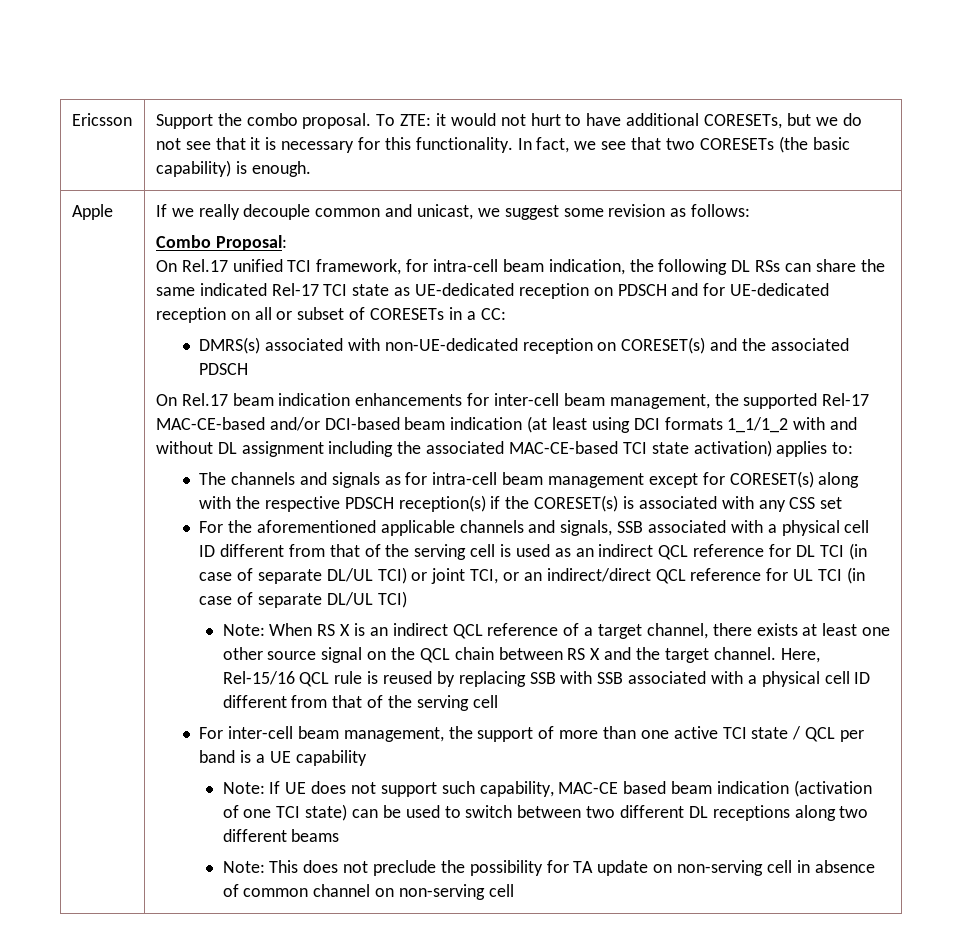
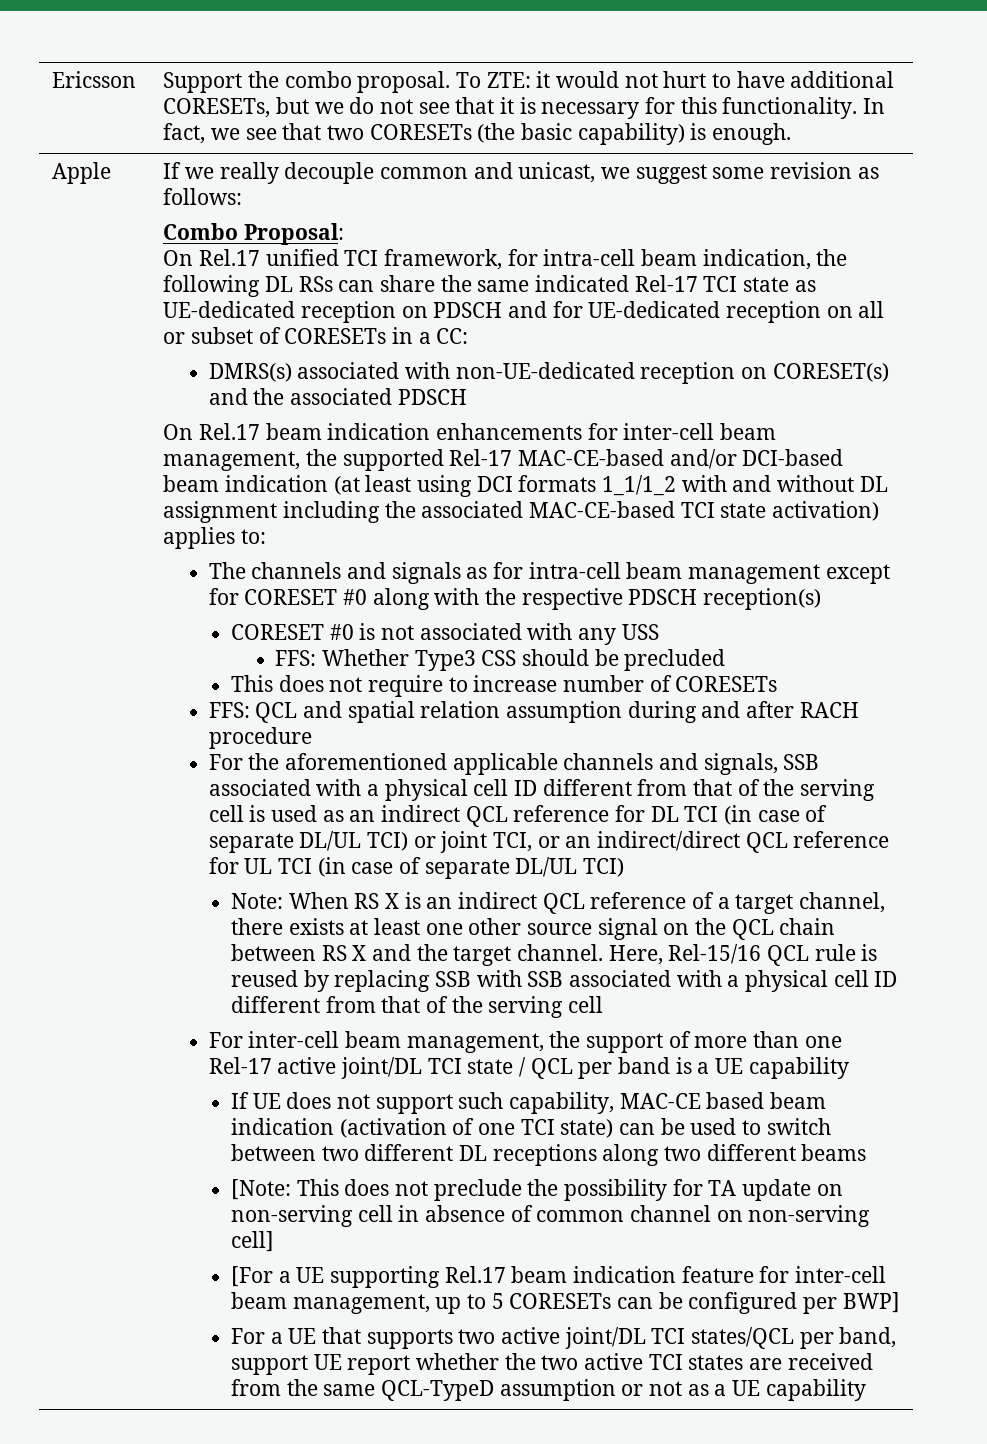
- The channels and signals as for intra-cell beam management except for CORESET(s) along with the respective PDSCH reception(s) if the CORESET(s) is associated with any CSS set
+ The channels and signals as for intra-cell beam management except for CORESET #0 along with the respective PDSCH reception(s)
+ CORESET #0 is not associated with any USS
+ FFS: Whether Type3 CSS should be precluded
+ This does not require to increase number of CORESETs
+ FFS: QCL and spatial relation assumption during and after RACH procedure
- For inter-cell beam management, the support of more than one active TCI state / QCL per band is a UE capability
+ For inter-cell beam management, the support of more than one Rel-17 active joint/DL TCI state / QCL per band is a UE capability
- Note: If UE does not support such capability, MAC-CE based beam indication (activation of one TCI state) can be used to switch between two different DL receptions along two different beams
+ If UE does not support such capability, MAC-CE based beam indication (activation of one TCI state) can be used to switch between two different DL receptions along two different beams
- Note: This does not preclude the possibility for TA update on non-serving cell in absence of common channel on non-serving cell
+ [Note: This does not preclude the possibility for TA update on non-serving cell in absence of common channel on non-serving cell]
+ [For a UE supporting Rel.17 beam indication feature for inter-cell beam management, up to 5 CORESETs can be configured per BWP]
+ For a UE that supports two active joint/DL TCI states/QCL per band, support UE report whether the two active TCI states are received from the same QCL-TypeD assumption or not as a UE capability

